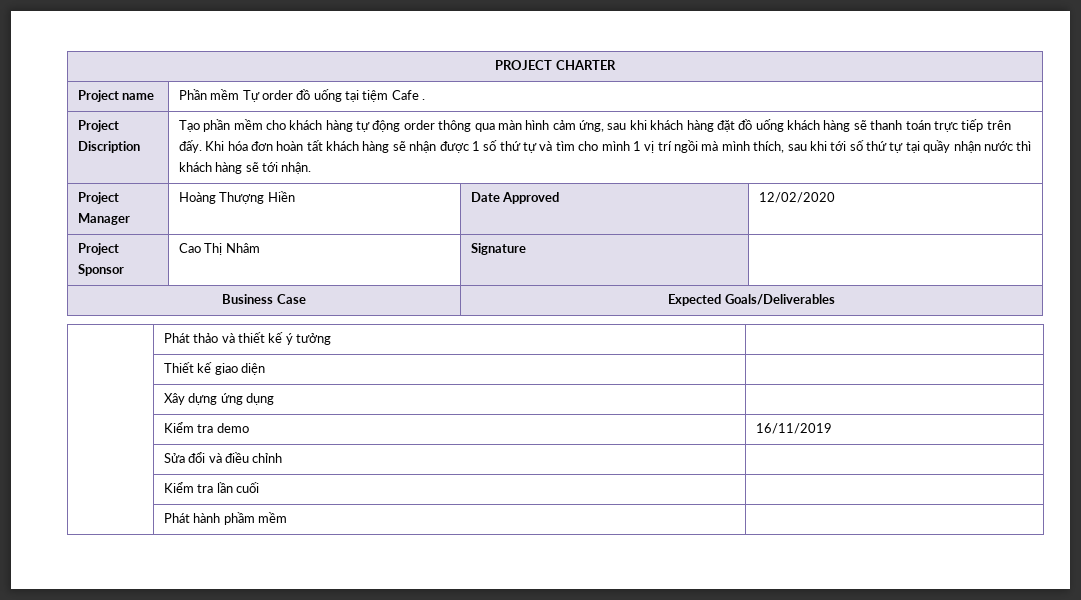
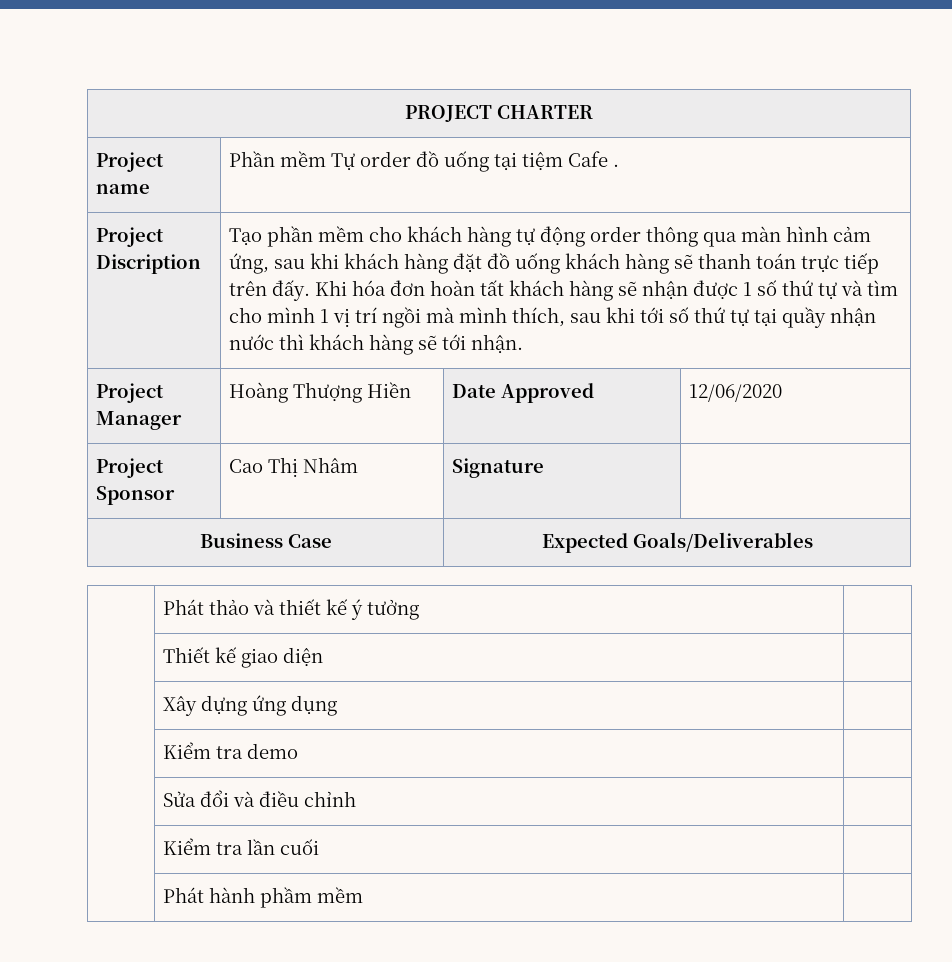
- Project Manager | Hoàng Thượng Hiền | Date Approved | 12/02/2020
+ Project Manager | Hoàng Thượng Hiền | Date Approved | 12/06/2020
- | Kiểm tra demo | 16/11/2019
+ | Kiểm tra demo |

